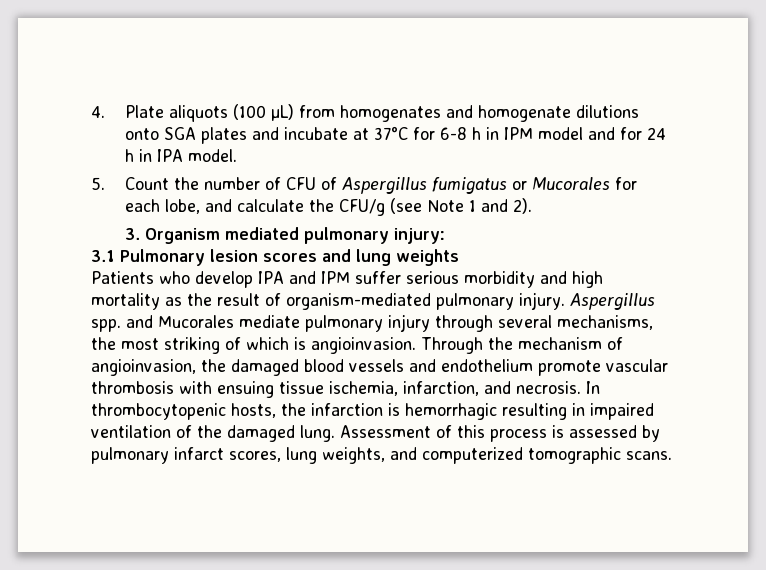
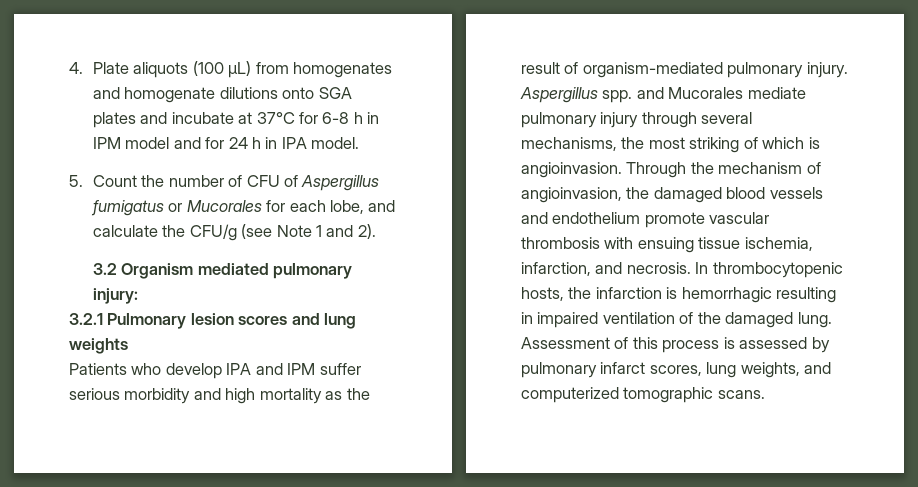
- 3. Organism mediated pulmonary injury:
+ 3.2 Organism mediated pulmonary injury:
- 3.1 Pulmonary lesion scores and lung weights
+ 3.2.1 Pulmonary lesion scores and lung weights

